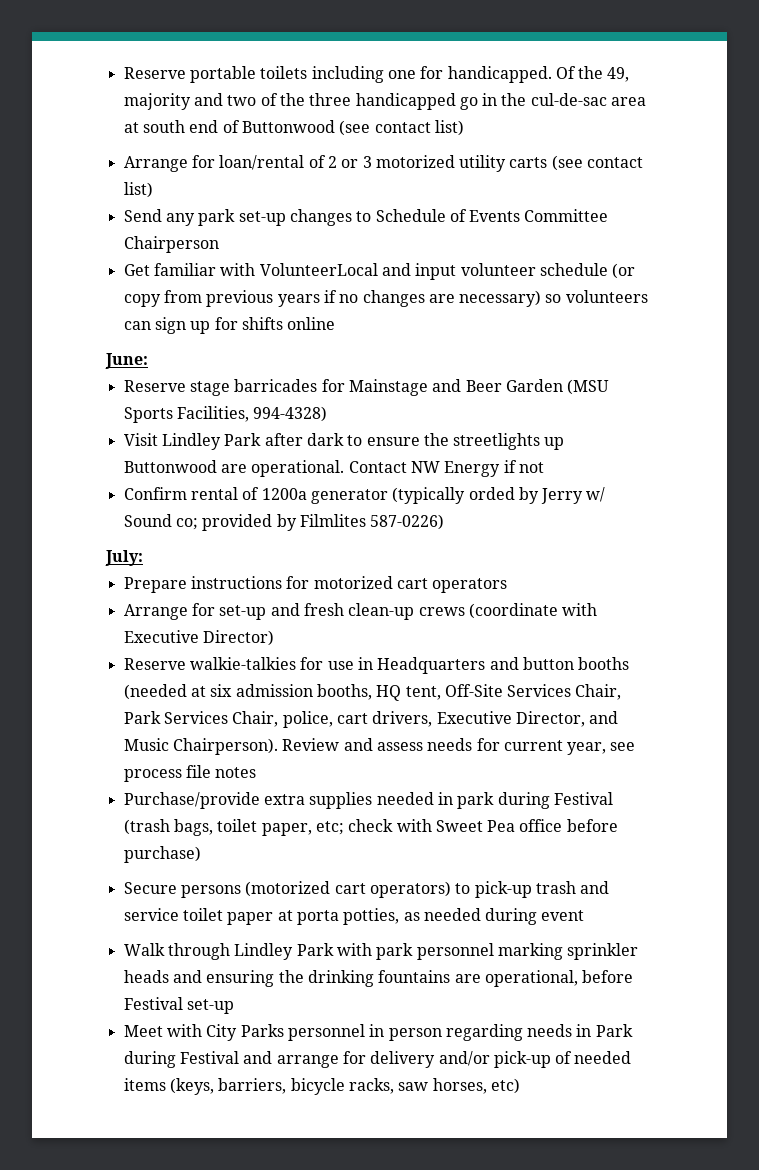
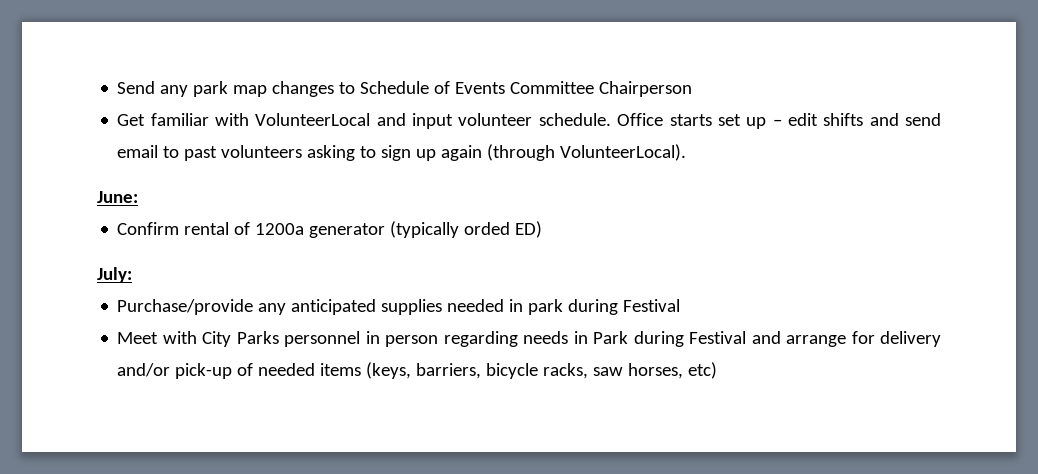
- Reserve portable toilets including one for handicapped. Of the 49, majority and two of the three handicapped go in the cul-de-sac area at south end of Buttonwood (see contact list)
- Arrange for loan/rental of 2 or 3 motorized utility carts (see contact list)
- Send any park set-up changes to Schedule of Events Committee Chairperson
+ Send any park map changes to Schedule of Events Committee Chairperson
- Get familiar with VolunteerLocal and input volunteer schedule (or copy from previous years if no changes are necessary) so volunteers can sign up for shifts online
+ Get familiar with VolunteerLocal and input volunteer schedule. Office starts set up – edit shifts and send email to past volunteers asking to sign up again (through VolunteerLocal).
  June:
- Reserve stage barricades for Mainstage and Beer Garden (MSU Sports Facilities, 994-4328)
- Visit Lindley Park after dark to ensure the streetlights up Buttonwood are operational. Contact NW Energy if not
- Confirm rental of 1200a generator (typically orded by Jerry w/ Sound co; provided by Filmlites 587-0226)
+ Confirm rental of 1200a generator (typically orded ED)
  July:
- Prepare instructions for motorized cart operators
- Arrange for set-up and fresh clean-up crews (coordinate with Executive Director)
- Reserve walkie-talkies for use in Headquarters and button booths (needed at six admission booths, HQ tent, Off-Site Services Chair, Park Services Chair, police, cart drivers, Executive Director, and Music Chairperson). Review and assess needs for current year, see process file notes
- Purchase/provide extra supplies needed in park during Festival (trash bags, toilet paper, etc; check with Sweet Pea office before purchase)
- Secure persons (motorized cart operators) to pick-up trash and service toilet paper at porta potties, as needed during event
- Walk through Lindley Park with park personnel marking sprinkler heads and ensuring the drinking fountains are operational, before Festival set-up
+ Purchase/provide any anticipated supplies needed in park during Festival

